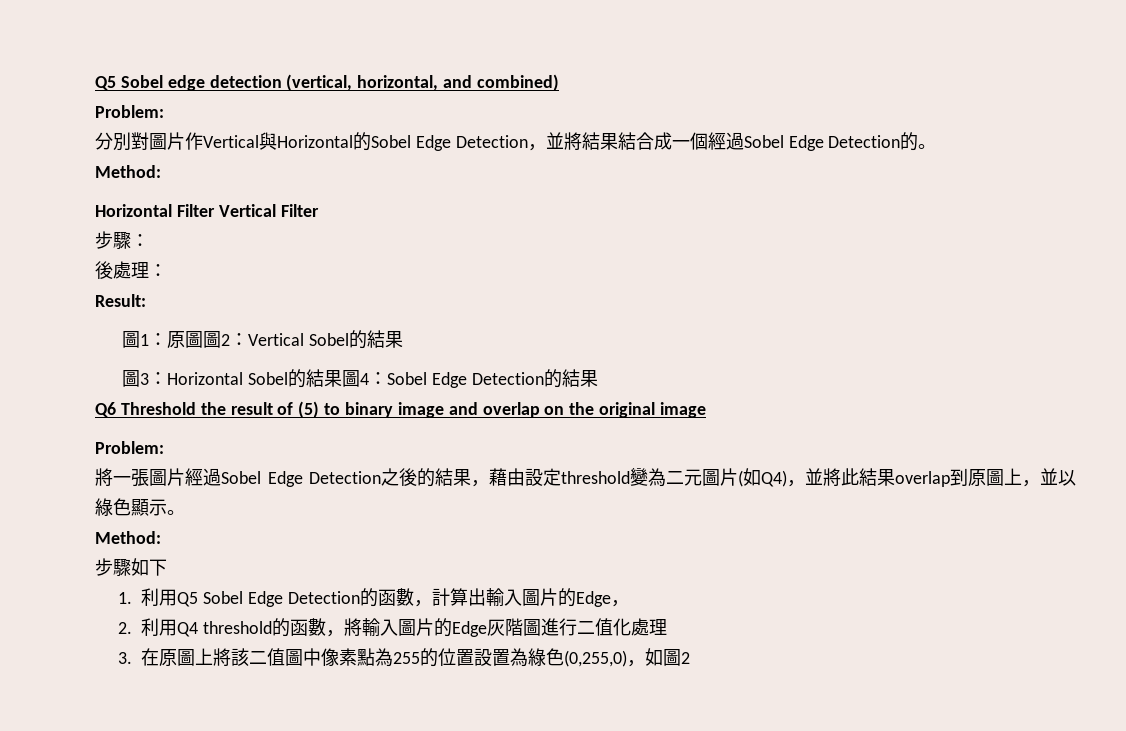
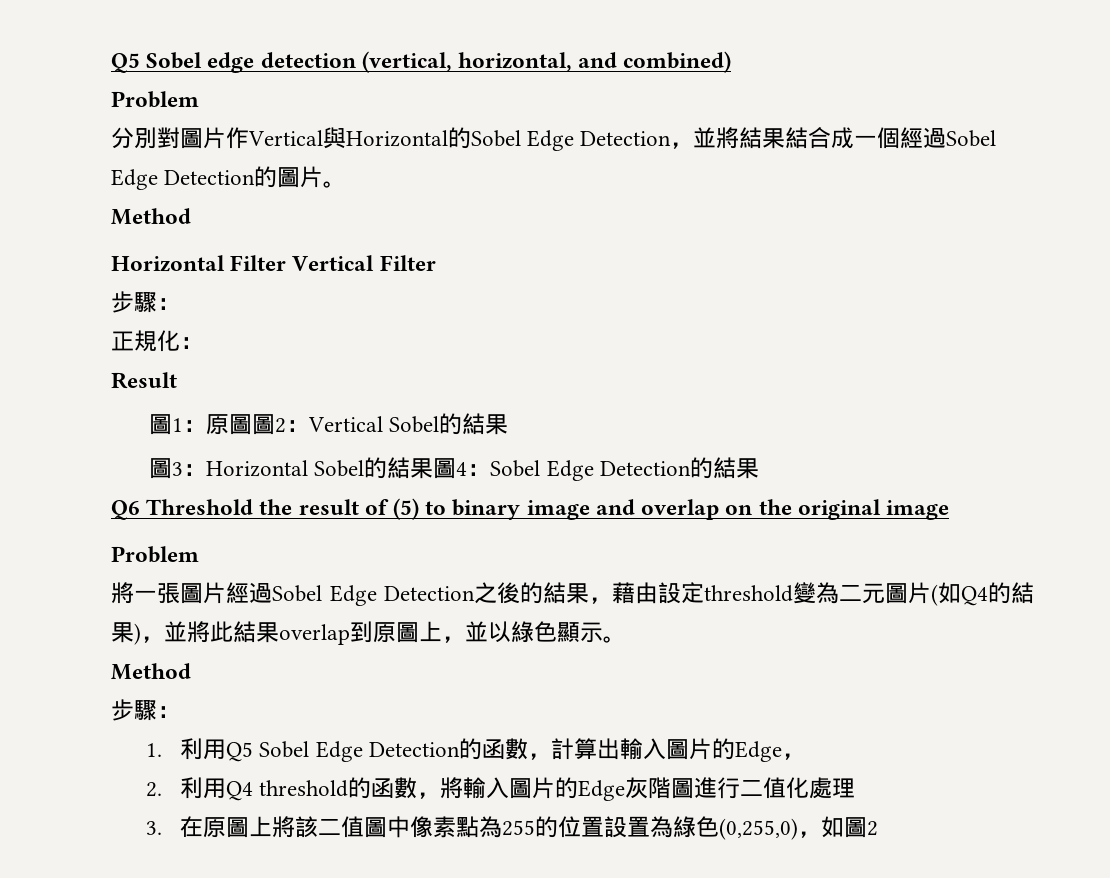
  Q5 Sobel edge detection (vertical, horizontal, and combined)
- Problem:
+ Problem
- 分別對圖片作Vertical與Horizontal的Sobel Edge Detection，並將結果結合成一個經過Sobel Edge Detection的。
- Method:
+ 分別對圖片作Vertical與Horizontal的Sobel Edge Detection，並將結果結合成一個經過Sobel Edge Detection的圖片。
+ Method
- 後處理：
- Result:
+ 正規化：
+ Result
  Q6 Threshold the result of (5) to binary image and overlap on the original image
- Problem:
+ Problem
- 將一張圖片經過Sobel Edge Detection之後的結果，藉由設定threshold變為二元圖片(如Q4)，並將此結果overlap到原圖上，並以綠色顯示。
- Method:
- 步驟如下
+ 將一張圖片經過Sobel Edge Detection之後的結果，藉由設定threshold變為二元圖片(如Q4的結果)，並將此結果overlap到原圖上，並以綠色顯示。
+ Method
+ 步驟：

